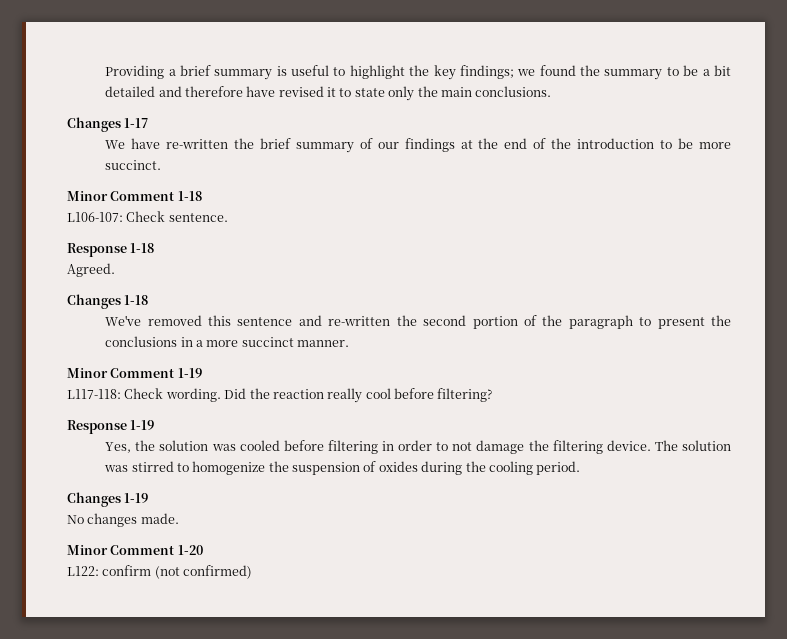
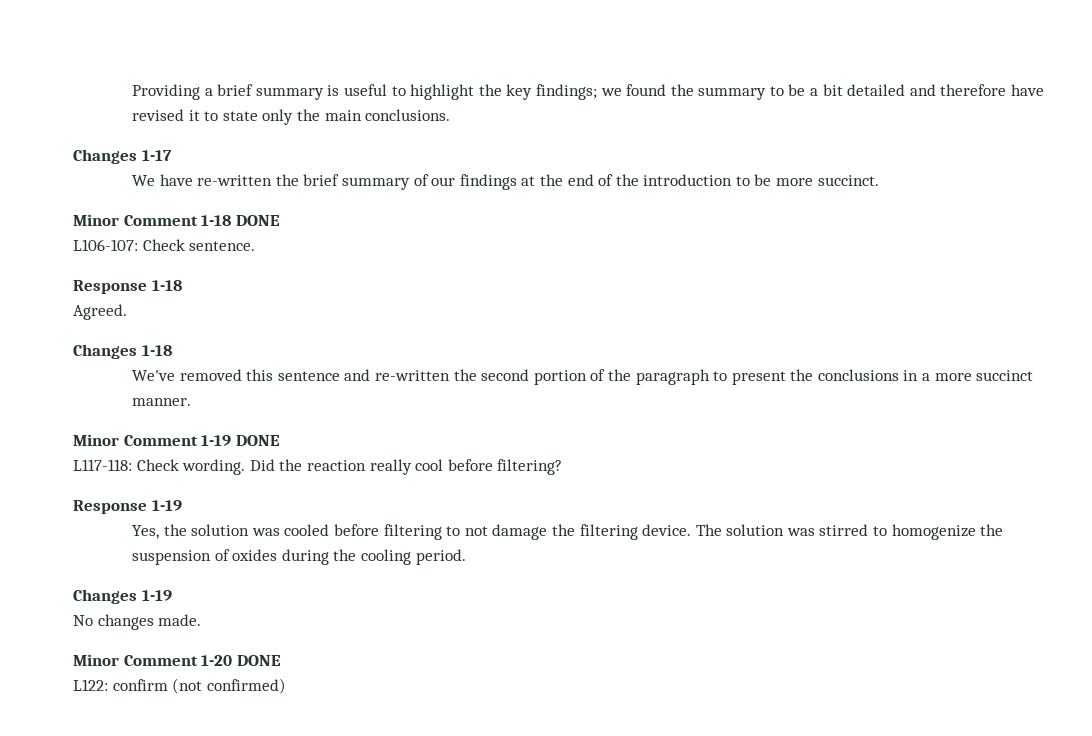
- Minor Comment 1-18
+ Minor Comment 1-18 DONE
- Minor Comment 1-19
+ Minor Comment 1-19 DONE
- Yes, the solution was cooled before filtering in order to not damage the filtering device.
+ Yes, the solution was cooled before filtering to not damage the filtering device.
- Minor Comment 1-20
+ Minor Comment 1-20 DONE

